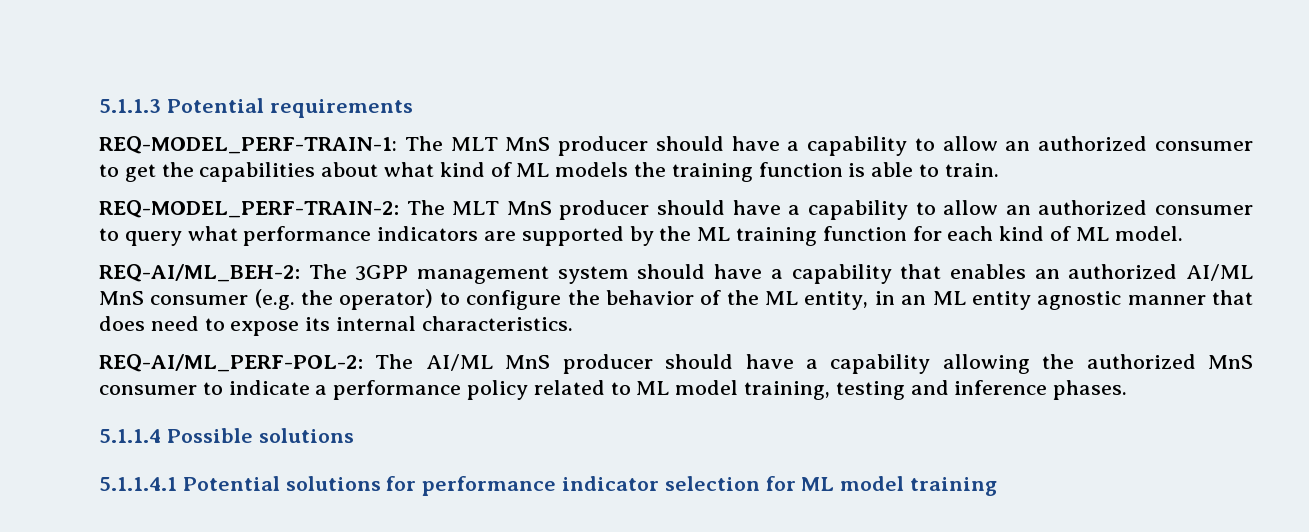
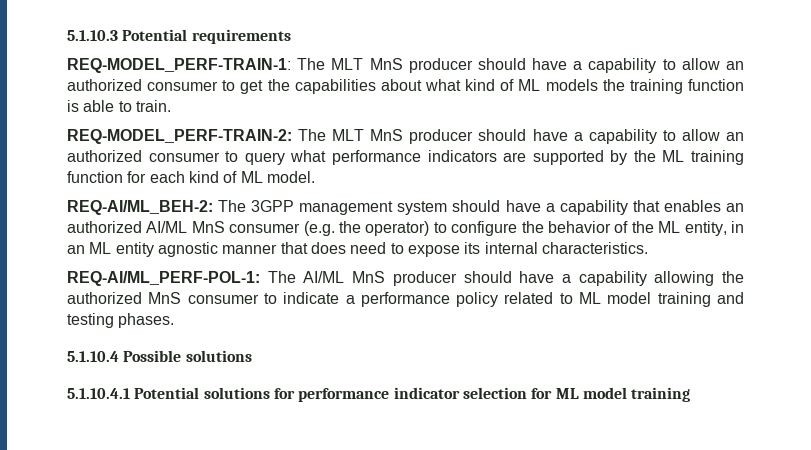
- 5.1.1.3 Potential requirements
+ 5.1.10.3 Potential requirements
- REQ-AI/ML_PERF-POL-2: The AI/ML MnS producer should have a capability allowing the authorized MnS consumer to indicate a performance policy related to ML model training, testing and inference phases.
+ REQ-AI/ML_PERF-POL-1: The AI/ML MnS producer should have a capability allowing the authorized MnS consumer to indicate a performance policy related to ML model training and testing phases.
- 5.1.1.4 Possible solutions
+ 5.1.10.4 Possible solutions
- 5.1.1.4.1 Potential solutions for performance indicator selection for ML model training
+ 5.1.10.4.1 Potential solutions for performance indicator selection for ML model training

